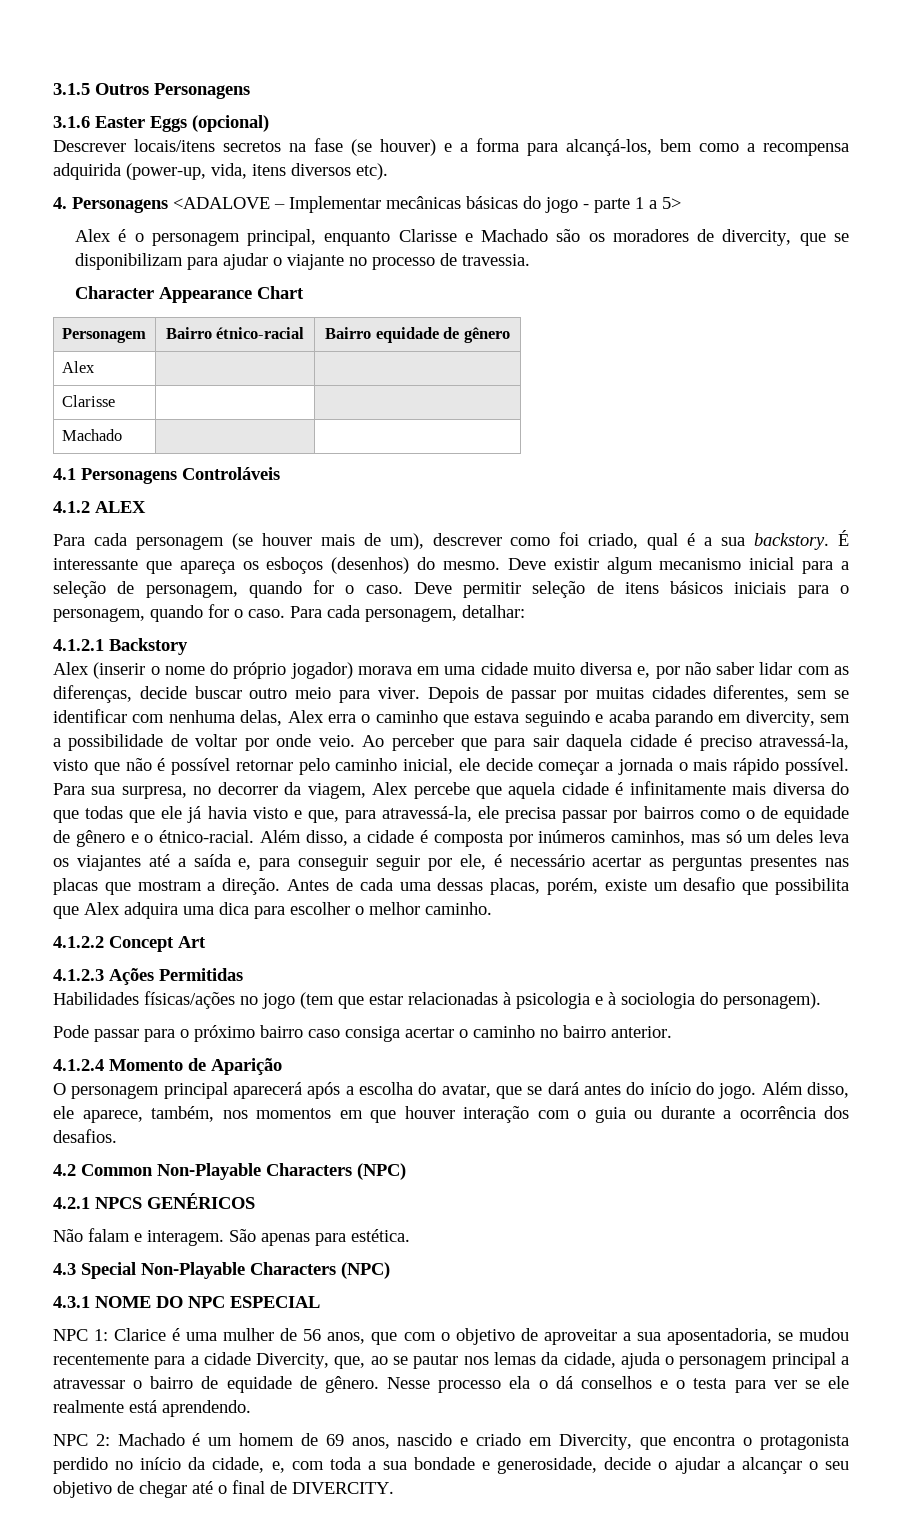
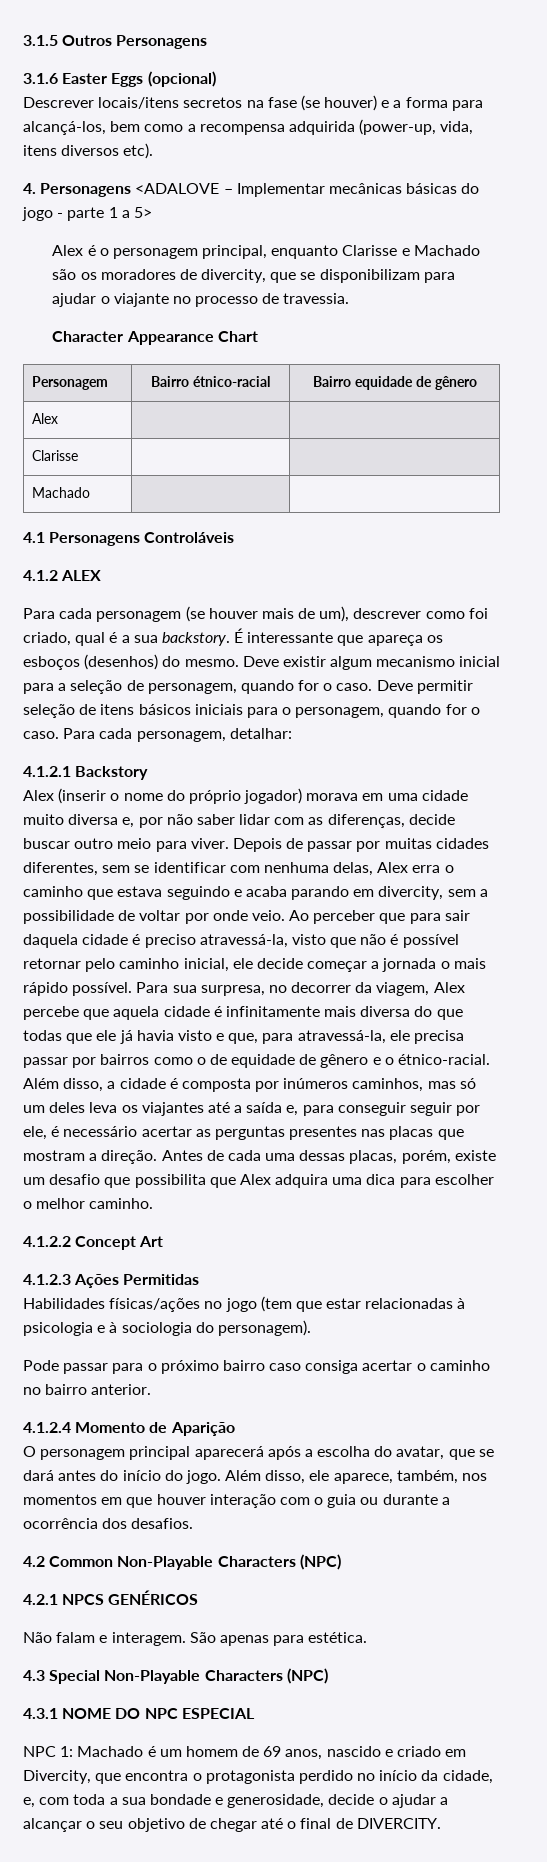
- NPC 1: Clarice é uma mulher de 56 anos, que com o objetivo de aproveitar a sua aposentadoria, se mudou recentemente para a cidade Divercity, que, ao se pautar nos lemas da cidade, ajuda o personagem principal a atravessar o bairro de equidade de gênero. Nesse processo ela o dá conselhos e o testa para ver se ele realmente está aprendendo.
- NPC 2: Machado é um homem de 69 anos, nascido e criado em Divercity, que encontra o protagonista perdido no início da cidade, e, com toda a sua bondade e generosidade, decide o ajudar a alcançar o seu objetivo de chegar até o final de DIVERCITY.
+ NPC 1: Machado é um homem de 69 anos, nascido e criado em Divercity, que encontra o protagonista perdido no início da cidade, e, com toda a sua bondade e generosidade, decide o ajudar a alcançar o seu objetivo de chegar até o final de DIVERCITY.

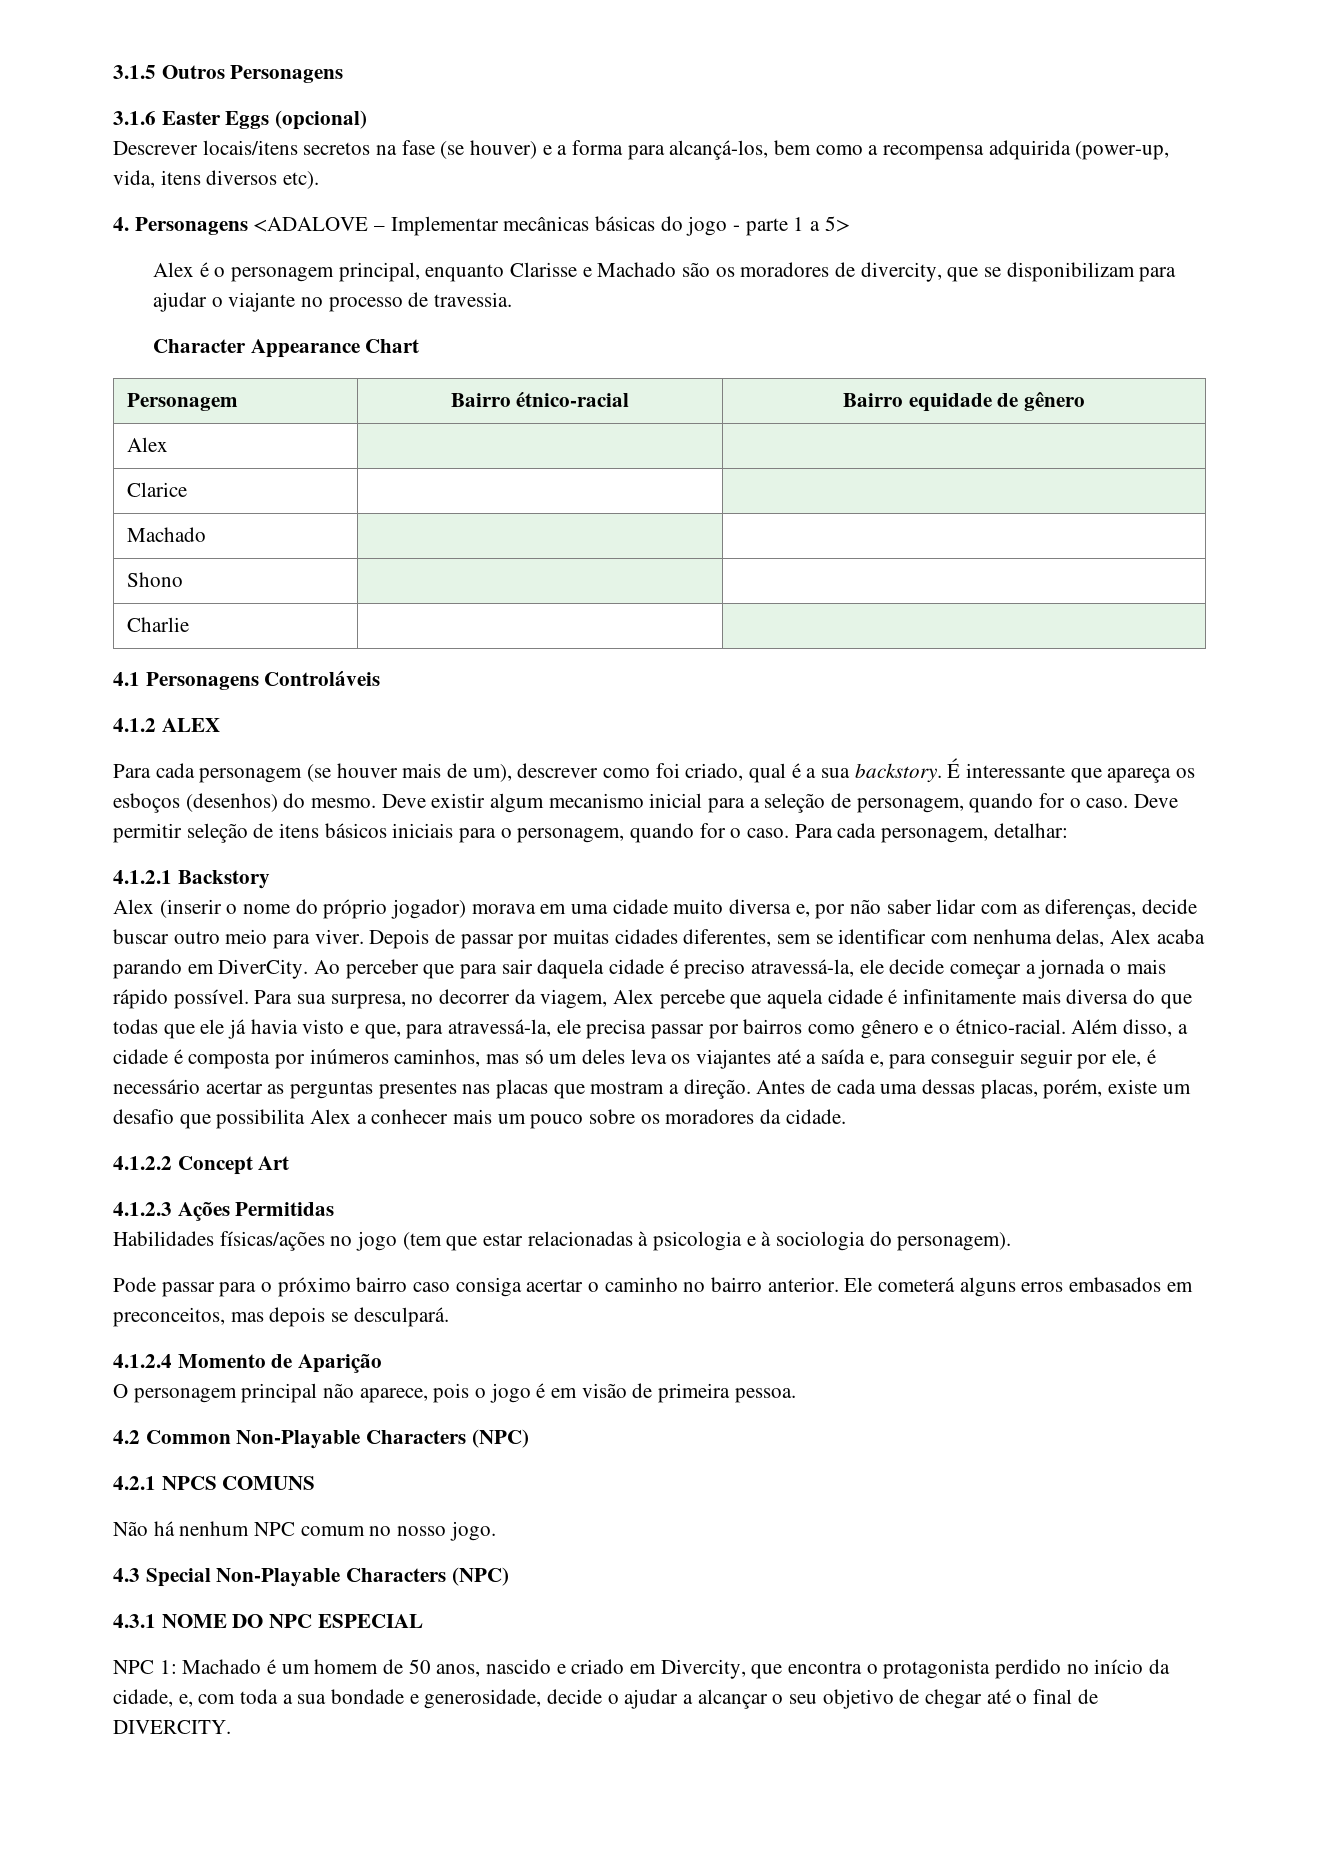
- Clarisse | |
+ Clarice | |
+ Shono | |
+ Charlie | |
- Depois de passar por muitas cidades diferentes, sem se identificar com nenhuma delas, Alex erra o caminho que estava seguindo e acaba parando em divercity, sem a possibilidade de voltar por onde veio.
+ Depois de passar por muitas cidades diferentes, sem se identificar com nenhuma delas, Alex acaba parando em DiverCity.
- Ao perceber que para sair daquela cidade é preciso atravessá-la, visto que não é possível retornar pelo caminho inicial, ele decide começar a jornada o mais rápido possível.
+ Ao perceber que para sair daquela cidade é preciso atravessá-la, ele decide começar a jornada o mais rápido possível.
- Para sua surpresa, no decorrer da viagem, Alex percebe que aquela cidade é infinitamente mais diversa do que todas que ele já havia visto e que, para atravessá-la, ele precisa passar por bairros como o de equidade de gênero e o étnico-racial.
+ Para sua surpresa, no decorrer da viagem, Alex percebe que aquela cidade é infinitamente mais diversa do que todas que ele já havia visto e que, para atravessá-la, ele precisa passar por bairros como gênero e o étnico-racial.
- Antes de cada uma dessas placas, porém, existe um desafio que possibilita que Alex adquira uma dica para escolher o melhor caminho.
+ Antes de cada uma dessas placas, porém, existe um desafio que possibilita Alex a conhecer mais um pouco sobre os moradores da cidade.
+ Ele cometerá alguns erros embasados em preconceitos, mas depois se desculpará.
- O personagem principal aparecerá após a escolha do avatar, que se dará antes do início do jogo. Além disso, ele aparece, também, nos momentos em que houver interação com o guia ou durante a ocorrência dos desafios.
+ O personagem principal não aparece, pois o jogo é em visão de primeira pessoa.
- 4.2.1 NPCS GENÉRICOS
+ 4.2.1 NPCS COMUNS
- Não falam e interagem. São apenas para estética.
+ Não há nenhum NPC comum no nosso jogo.
- NPC 1: Machado é um homem de 69 anos, nascido e criado em Divercity, que encontra o protagonista perdido no início da cidade, e, com toda a sua bondade e generosidade, decide o ajudar a alcançar o seu objetivo de chegar até o final de DIVERCITY.
+ NPC 1: Machado é um homem de 50 anos, nascido e criado em Divercity, que encontra o protagonista perdido no início da cidade, e, com toda a sua bondade e generosidade, decide o ajudar a alcançar o seu objetivo de chegar até o final de DIVERCITY.

